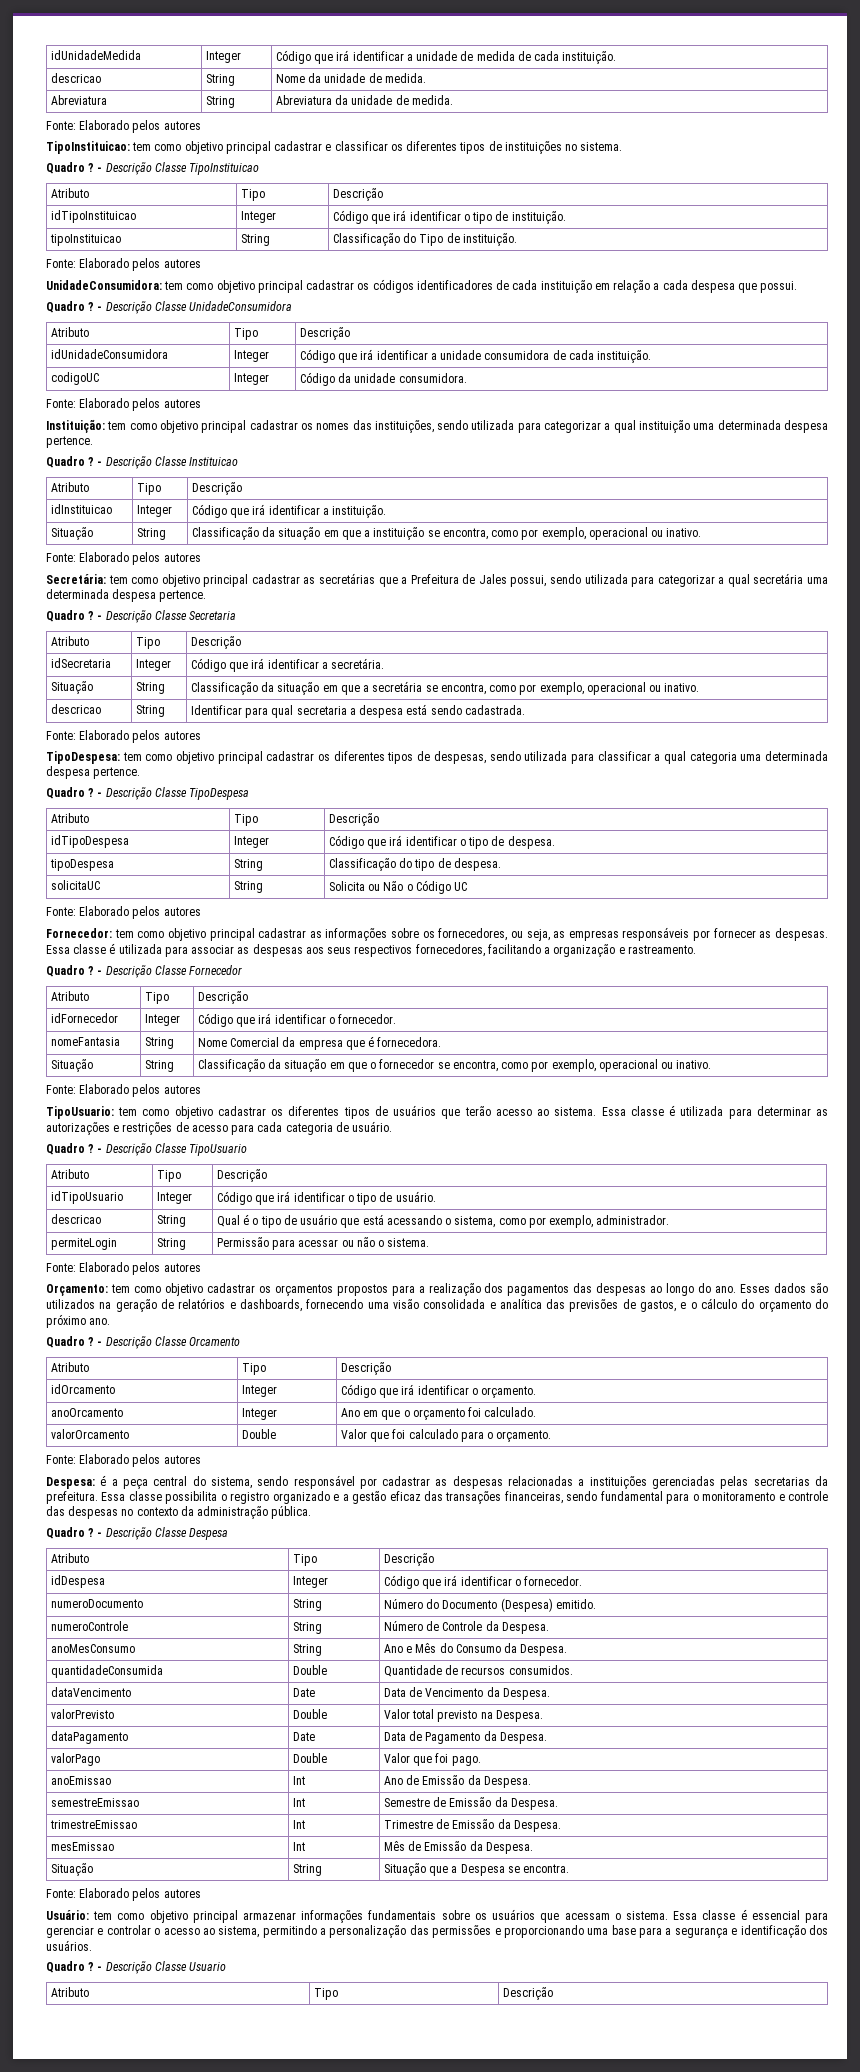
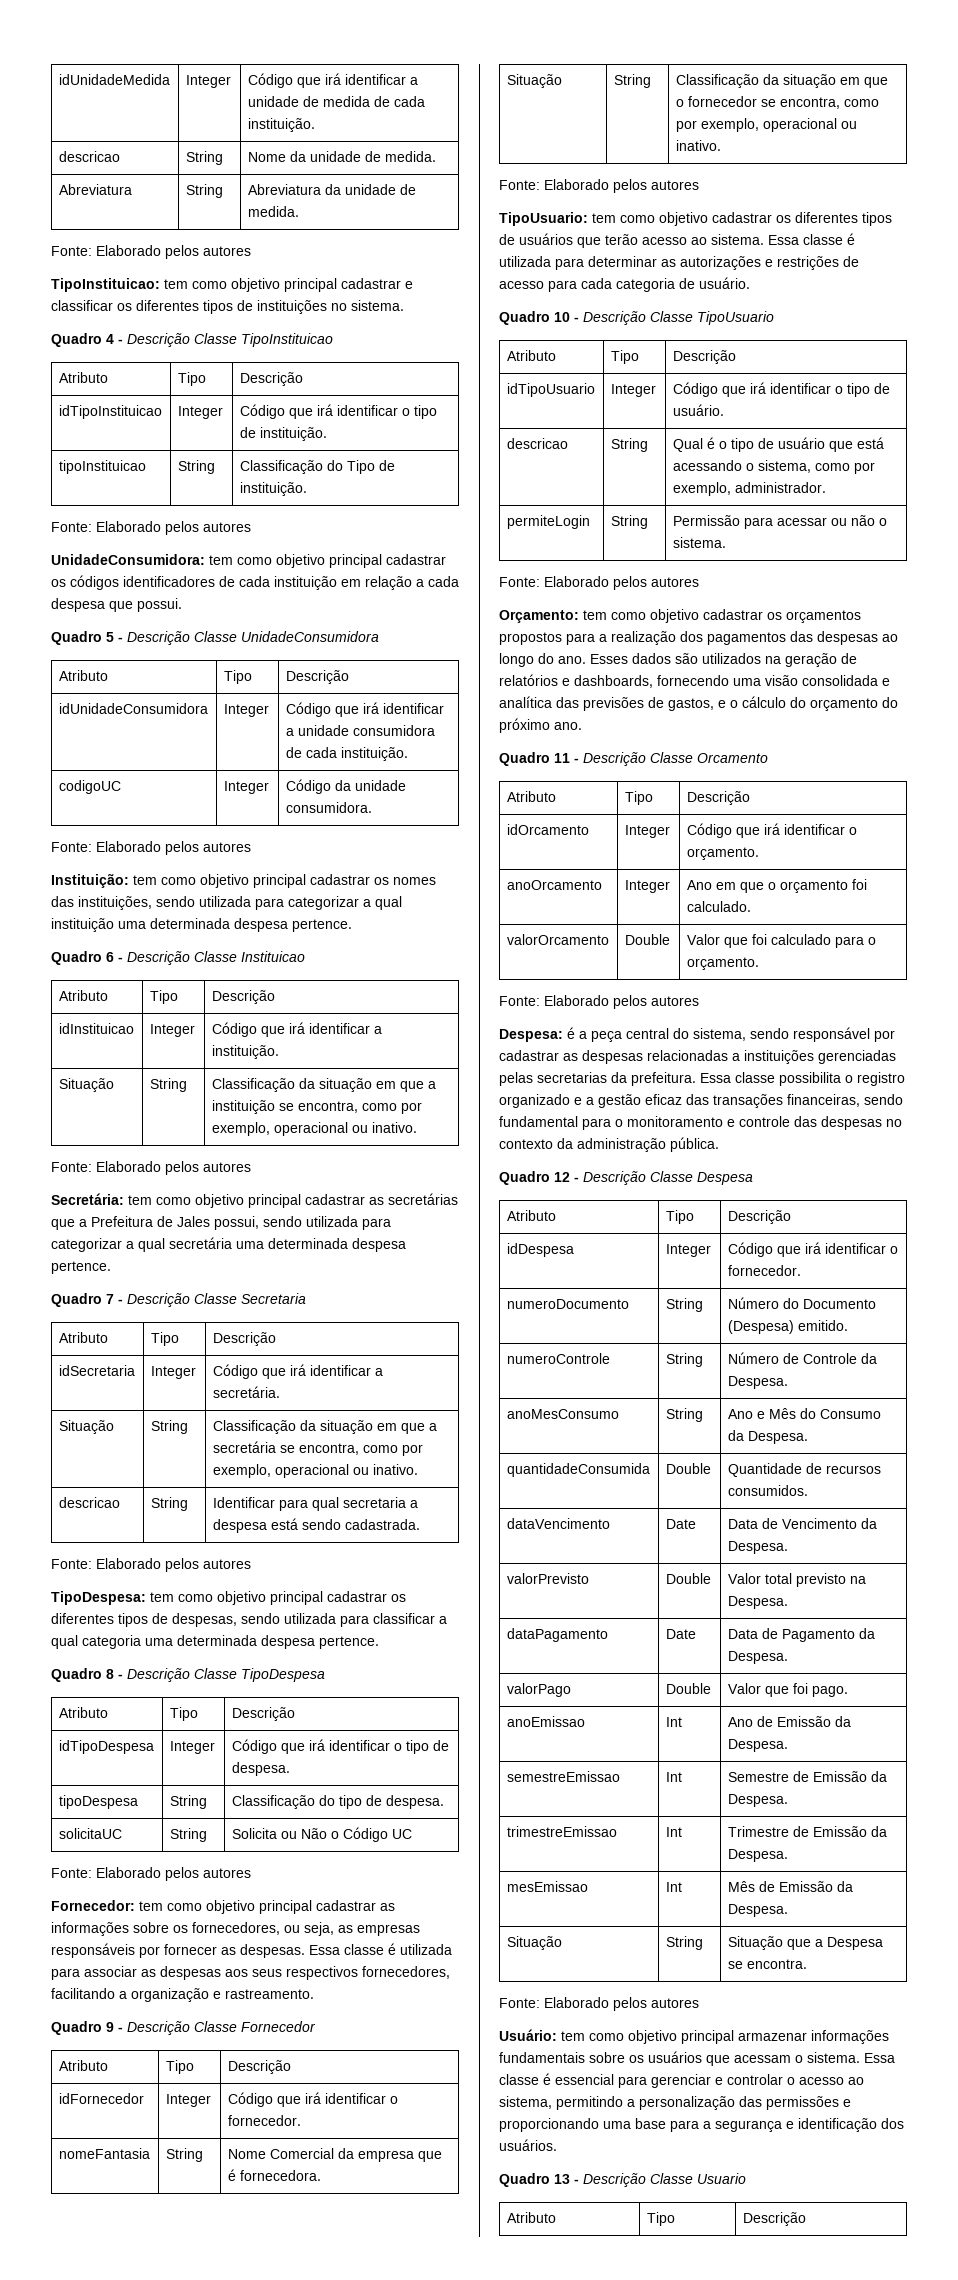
- Quadro ? - Descrição Classe TipoInstituicao
+ Quadro 4 - Descrição Classe TipoInstituicao
- Quadro ? - Descrição Classe UnidadeConsumidora
+ Quadro 5 - Descrição Classe UnidadeConsumidora
- Quadro ? - Descrição Classe Instituicao
+ Quadro 6 - Descrição Classe Instituicao
- Quadro ? - Descrição Classe Secretaria
+ Quadro 7 - Descrição Classe Secretaria
- Quadro ? - Descrição Classe TipoDespesa
+ Quadro 8 - Descrição Classe TipoDespesa
- Quadro ? - Descrição Classe Fornecedor
+ Quadro 9 - Descrição Classe Fornecedor
- Quadro ? - Descrição Classe TipoUsuario
+ Quadro 10 - Descrição Classe TipoUsuario
- Quadro ? - Descrição Classe Orcamento
+ Quadro 11 - Descrição Classe Orcamento
- Quadro ? - Descrição Classe Despesa
+ Quadro 12 - Descrição Classe Despesa
- Quadro ? - Descrição Classe Usuario
+ Quadro 13 - Descrição Classe Usuario

